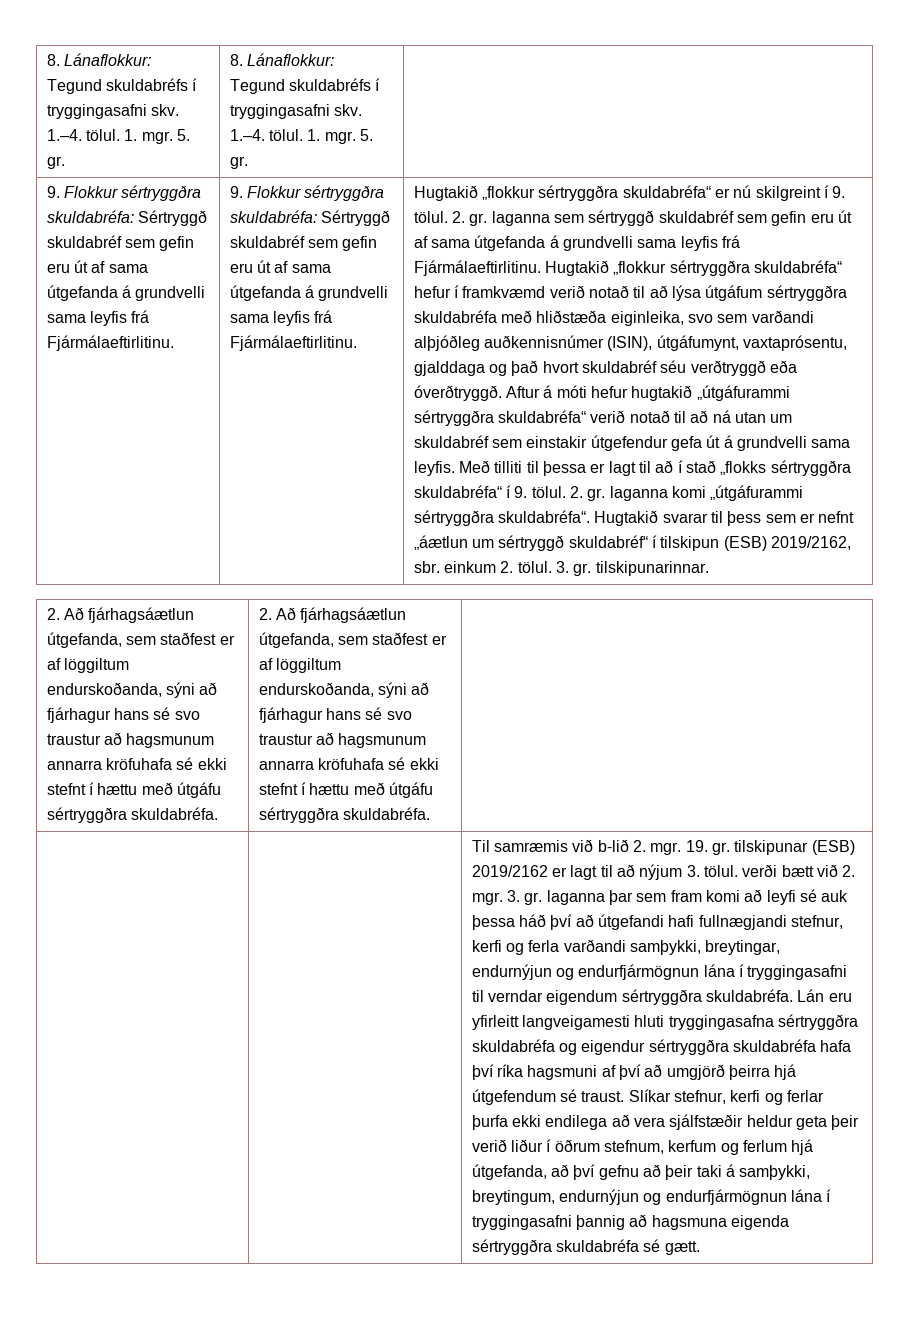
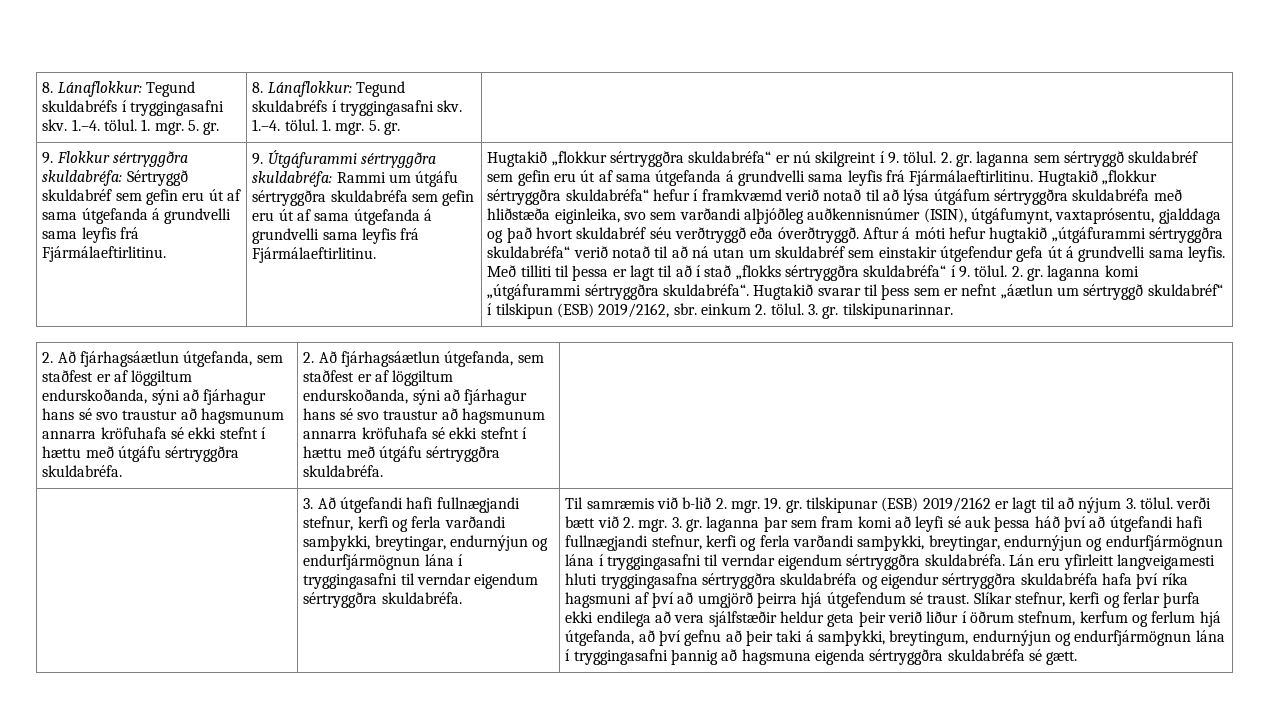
- 9. Flokkur sértryggðra skuldabréfa: Sértryggð skuldabréf sem gefin eru út af sama útgefanda á grundvelli sama leyfis frá Fjármálaeftirlitinu. | 9. Flokkur sértryggðra skuldabréfa: Sértryggð skuldabréf sem gefin eru út af sama útgefanda á grundvelli sama leyfis frá Fjármálaeftirlitinu.
+ 9. Flokkur sértryggðra skuldabréfa: Sértryggð skuldabréf sem gefin eru út af sama útgefanda á grundvelli sama leyfis frá Fjármálaeftirlitinu. | 9. Útgáfurammi sértryggðra skuldabréfa: Rammi um útgáfu sértryggðra skuldabréfa sem gefin eru út af sama útgefanda á grundvelli sama leyfis frá Fjármálaeftirlitinu.
+ 3. Að útgefandi hafi fullnægjandi stefnur, kerfi og ferla varðandi samþykki, breytingar, endurnýjun og endurfjármögnun lána í tryggingasafni til verndar eigendum sértryggðra skuldabréfa.

